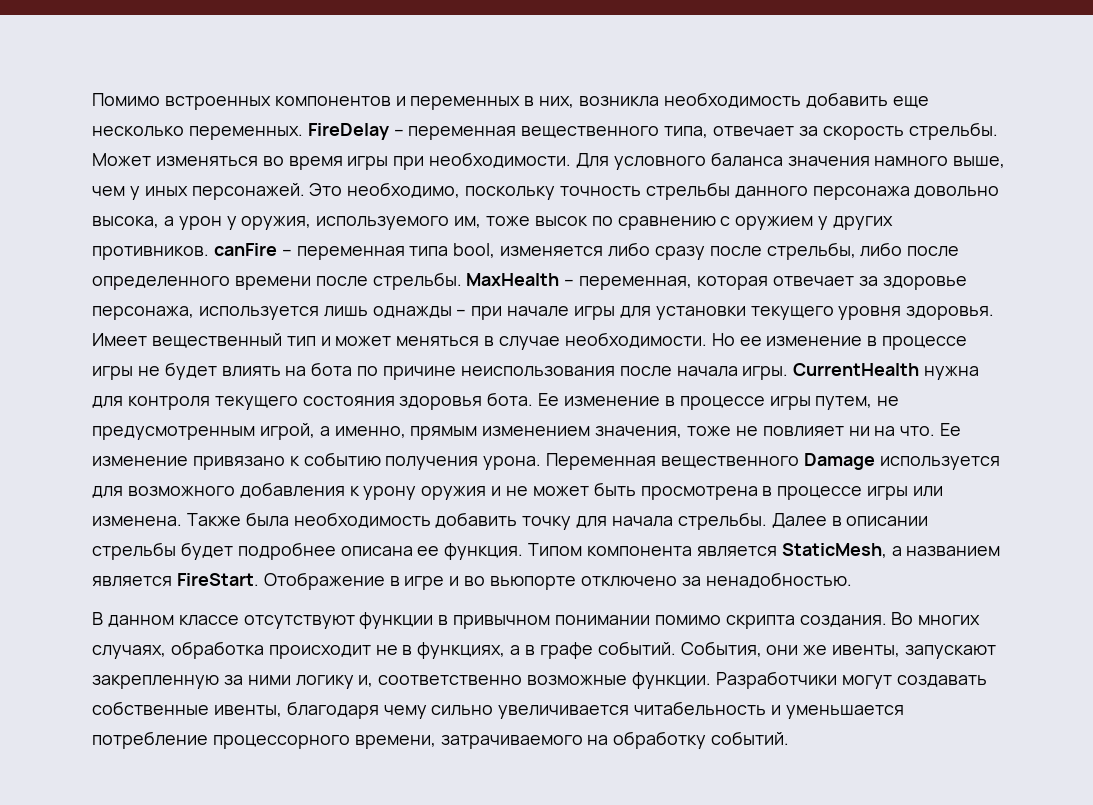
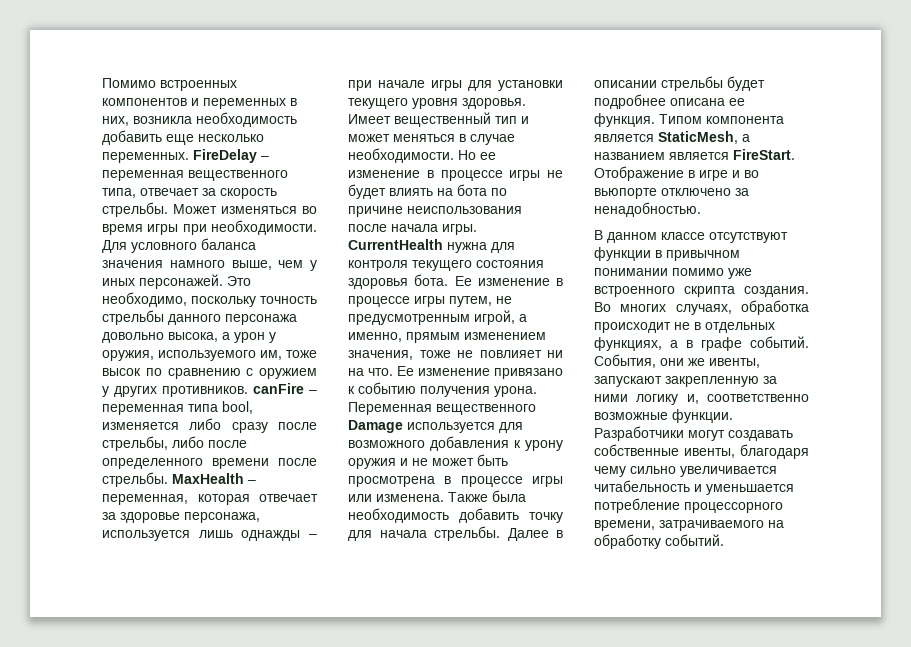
- В данном классе отсутствуют функции в привычном понимании помимо скрипта создания.
+ В данном классе отсутствуют функции в привычном понимании помимо уже встроенного скрипта создания.
- Во многих случаях, обработка происходит не в функциях, а в графе событий.
+ Во многих случаях, обработка происходит не в отдельных функциях, а в графе событий.

